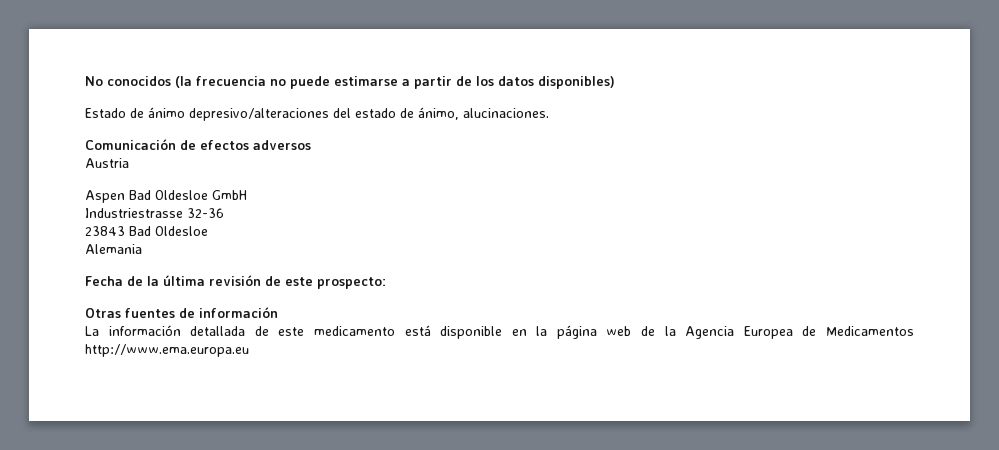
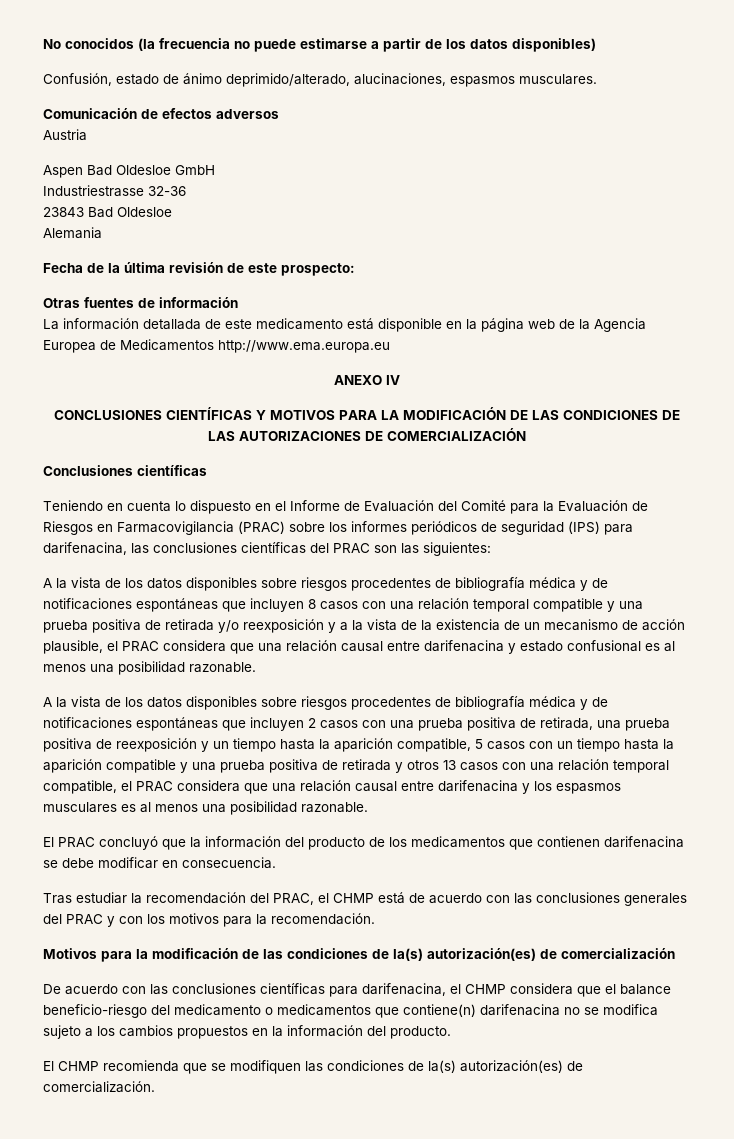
- Estado de ánimo depresivo/alteraciones del estado de ánimo, alucinaciones.
+ Confusión, estado de ánimo deprimido/alterado, alucinaciones, espasmos musculares.
+ ANEXO IV
+ CONCLUSIONES CIENTÍFICAS Y MOTIVOS PARA LA MODIFICACIÓN DE LAS CONDICIONES DE LAS AUTORIZACIONES DE COMERCIALIZACIÓN
+ Conclusiones científicas
+ Teniendo en cuenta lo dispuesto en el Informe de Evaluación del Comité para la Evaluación de Riesgos en Farmacovigilancia (PRAC) sobre los informes periódicos de seguridad (IPS) para darifenacina, las conclusiones científicas del PRAC son las siguientes:
+ A la vista de los datos disponibles sobre riesgos procedentes de bibliografía médica y de notificaciones espontáneas que incluyen 8 casos con una relación temporal compatible y una prueba positiva de retirada y/o reexposición y a la vista de la existencia de un mecanismo de acción plausible, el PRAC considera que una relación causal entre darifenacina y estado confusional es al menos una posibilidad razonable.
+ A la vista de los datos disponibles sobre riesgos procedentes de bibliografía médica y de notificaciones espontáneas que incluyen 2 casos con una prueba positiva de retirada, una prueba positiva de reexposición y un tiempo hasta la aparición compatible, 5 casos con un tiempo hasta la aparición compatible y una prueba positiva de retirada y otros 13 casos con una relación temporal compatible, el PRAC considera que una relación causal entre darifenacina y los espasmos musculares es al menos una posibilidad razonable.
+ El PRAC concluyó que la información del producto de los medicamentos que contienen darifenacina se debe modificar en consecuencia.
+ Tras estudiar la recomendación del PRAC, el CHMP está de acuerdo con las conclusiones generales del PRAC y con los motivos para la recomendación.
+ Motivos para la modificación de las condiciones de la(s) autorización(es) de comercialización
+ De acuerdo con las conclusiones científicas para darifenacina, el CHMP considera que el balance beneficio-riesgo del medicamento o medicamentos que contiene(n) darifenacina no se modifica sujeto a los cambios propuestos en la información del producto.
+ El CHMP recomienda que se modifiquen las condiciones de la(s) autorización(es) de comercialización.

